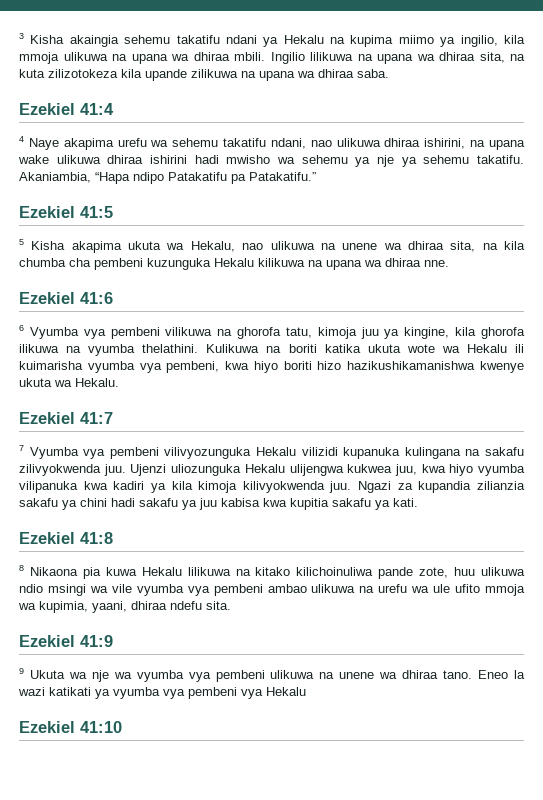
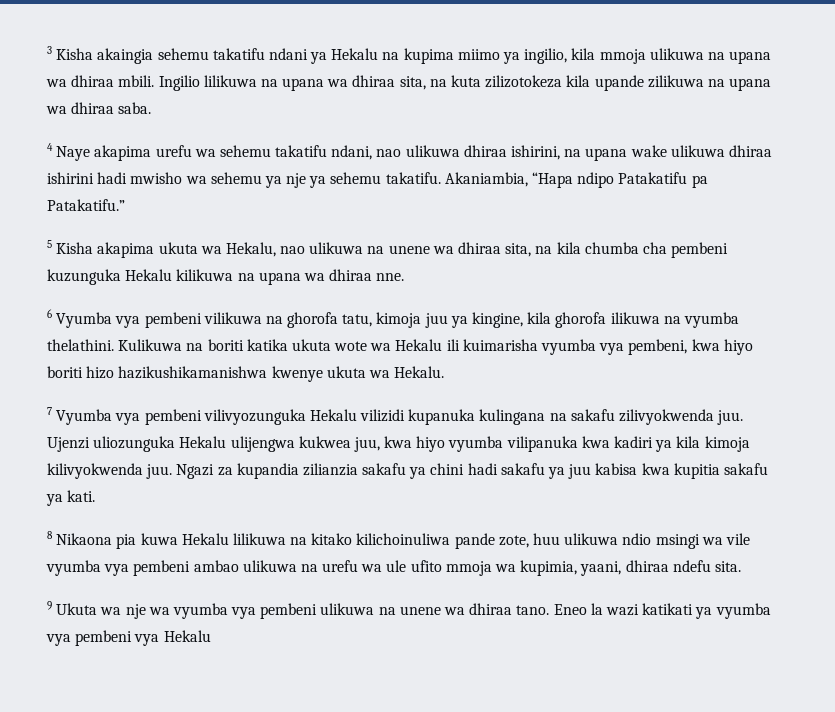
- Ezekiel 41:4
- Ezekiel 41:5
- Ezekiel 41:6
- Ezekiel 41:7
- Ezekiel 41:8
- Ezekiel 41:9
- Ezekiel 41:10

